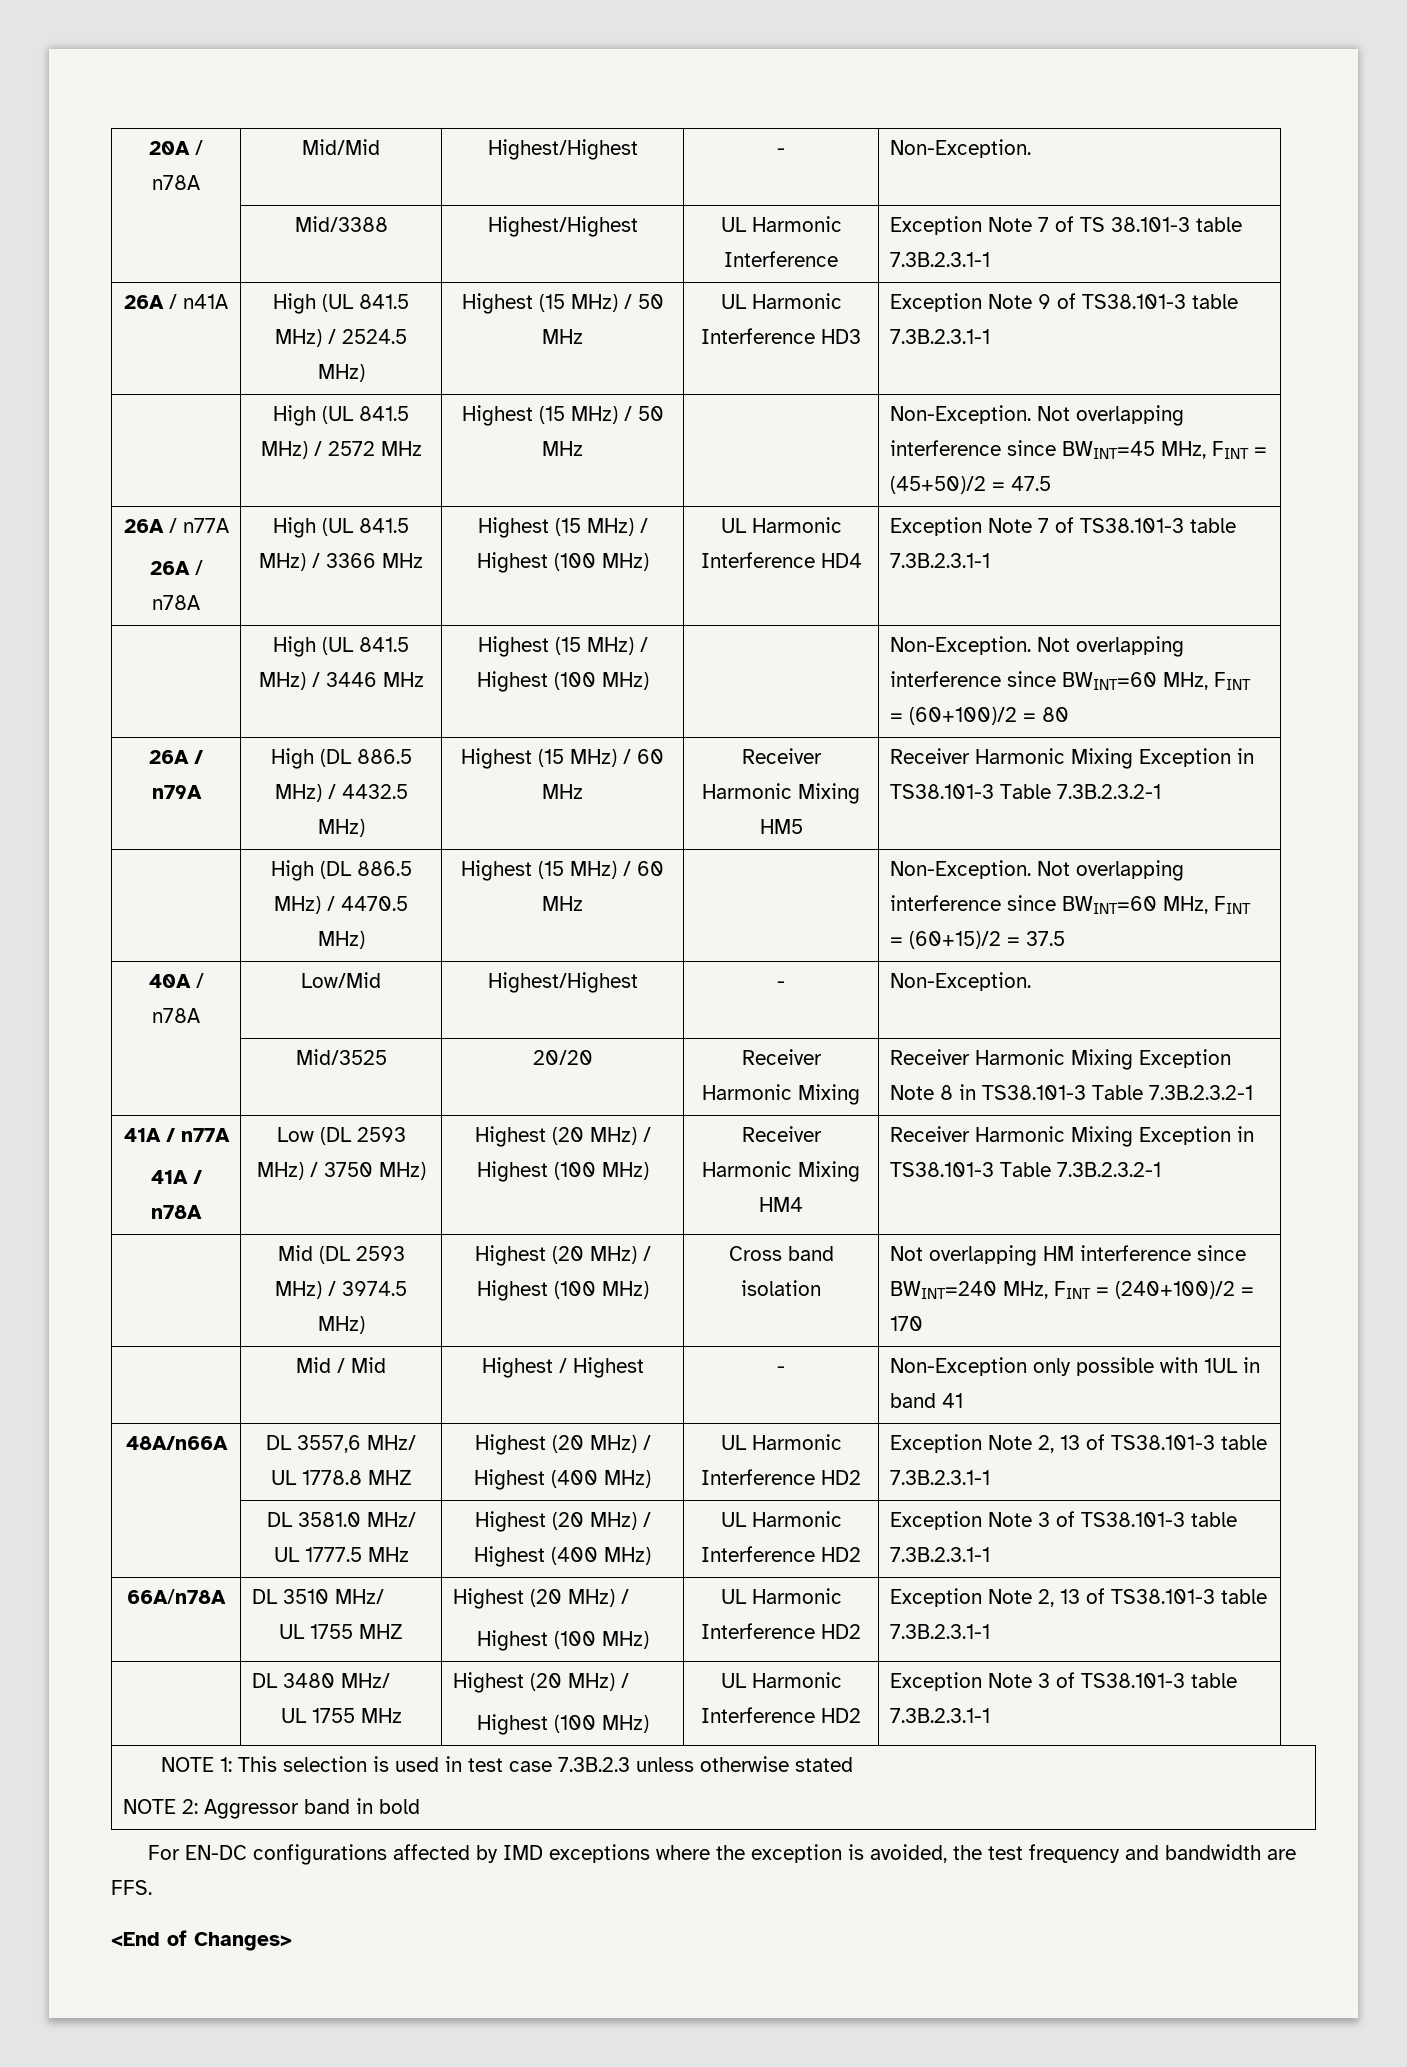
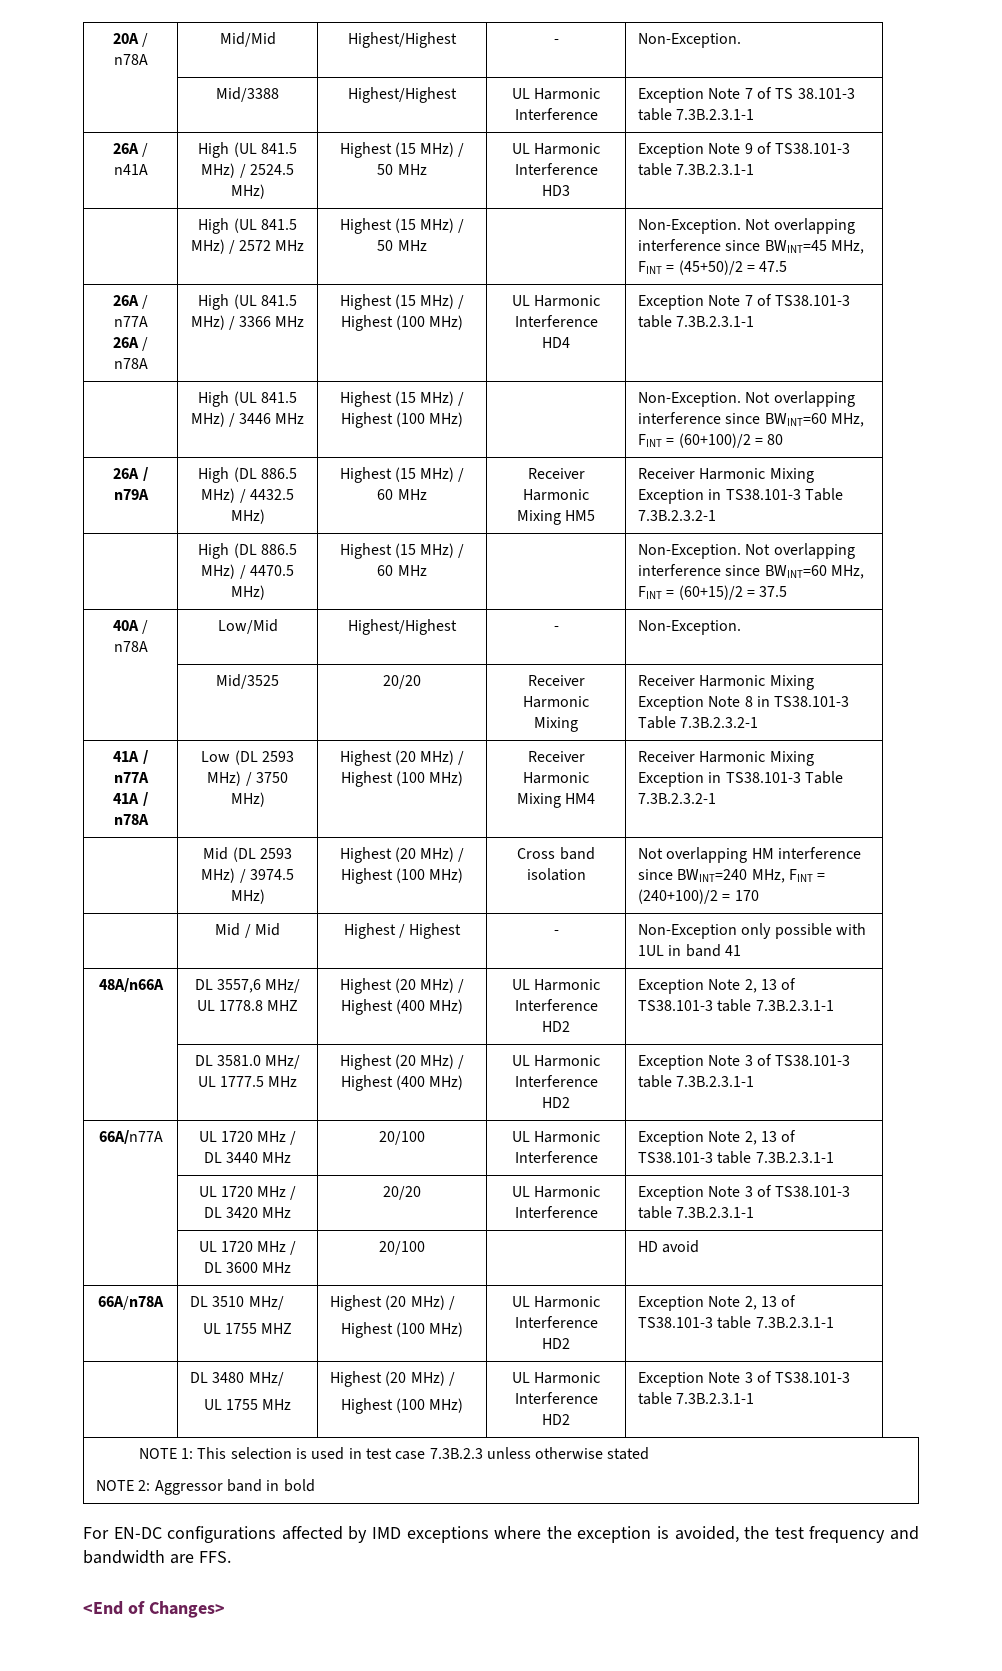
+ 66A/n77A | UL 1720 MHz / DL 3440 MHz | 20/100 | UL Harmonic Interference | Exception Note 2, 13 of TS38.101-3 table 7.3B.2.3.1-1
+ | UL 1720 MHz / DL 3420 MHz | 20/20 | UL Harmonic Interference | Exception Note 3 of TS38.101-3 table 7.3B.2.3.1-1
+ | UL 1720 MHz / DL 3600 MHz | 20/100 | | HD avoid

